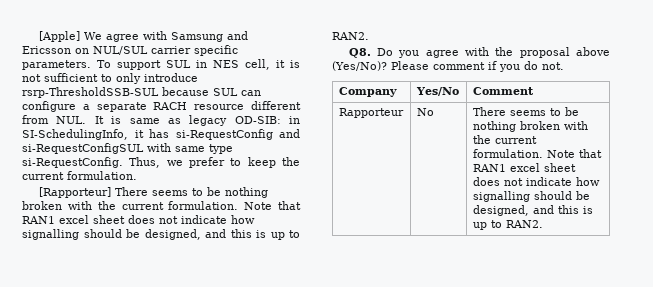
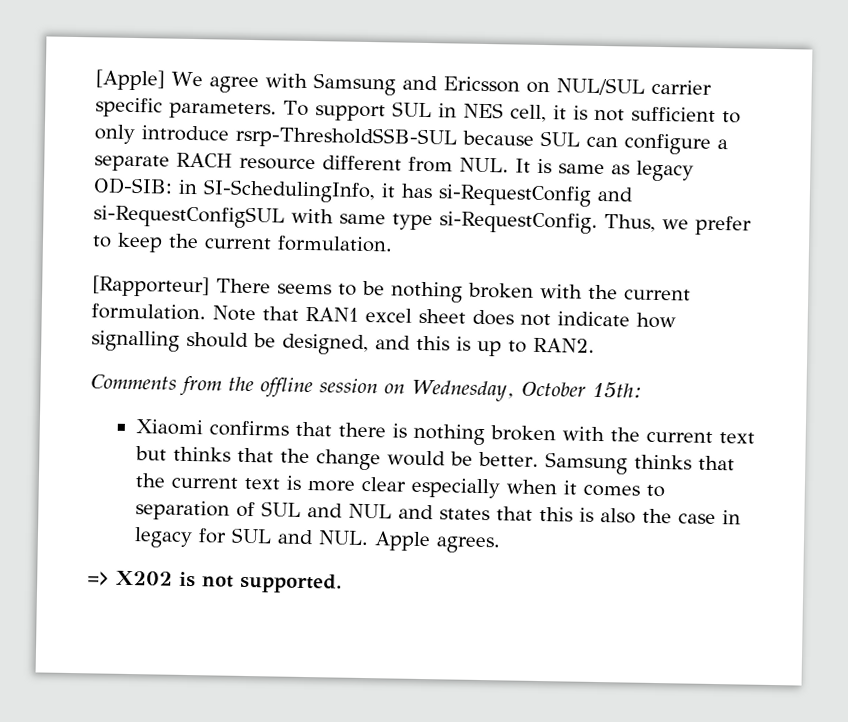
- Q8. Do you agree with the proposal above (Yes/No)? Please comment if you do not.
- Company | Yes/No | Comment
- Rapporteur | No | There seems to be nothing broken with the current formulation. Note that RAN1 excel sheet does not indicate how signalling should be designed, and this is up to RAN2.
+ Comments from the offline session on Wednesday, October 15th:
+ Xiaomi confirms that there is nothing broken with the current text but thinks that the change would be better. Samsung thinks that the current text is more clear especially when it comes to separation of SUL and NUL and states that this is also the case in legacy for SUL and NUL. Apple agrees.
+ => X202 is not supported.

